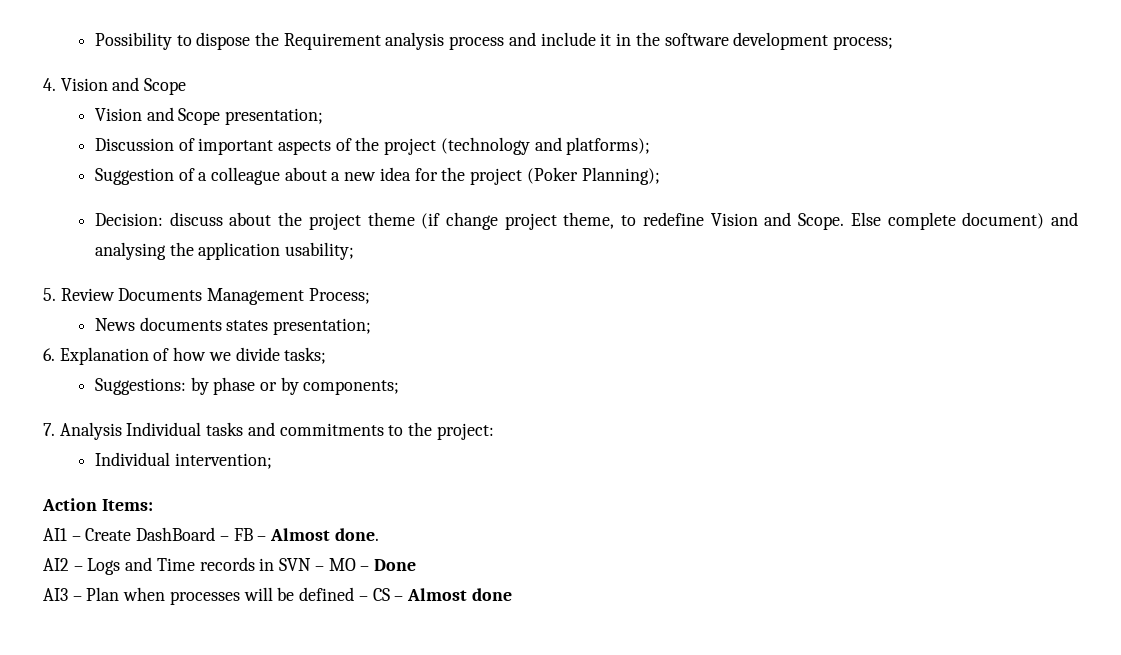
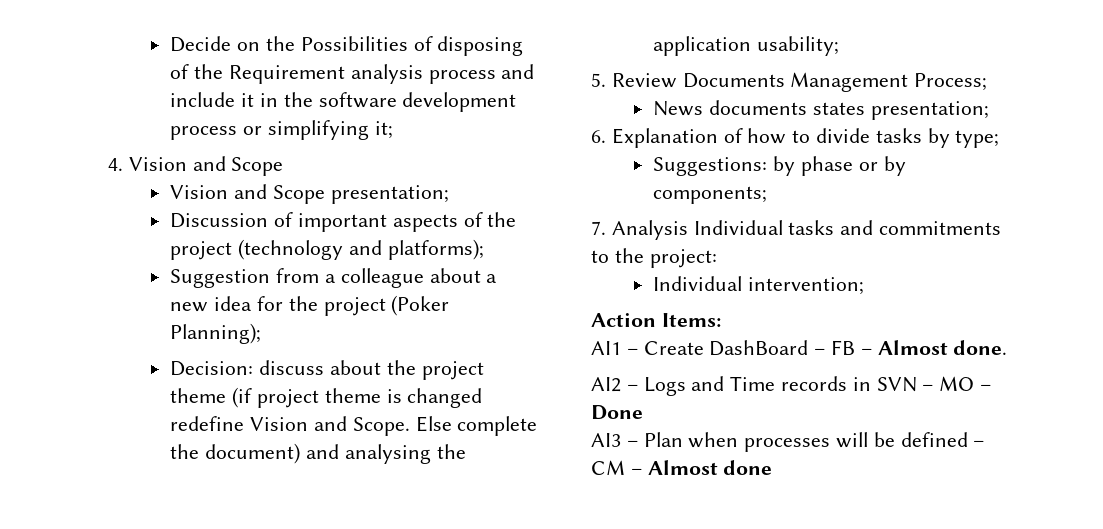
- Possibility to dispose the Requirement analysis process and include it in the software development process;
+ Decide on the Possibilities of disposing of the Requirement analysis process and include it in the software development process or simplifying it;
- Suggestion of a colleague about a new idea for the project (Poker Planning);
+ Suggestion from a colleague about a new idea for the project (Poker Planning);
- Decision: discuss about the project theme (if change project theme, to redefine Vision and Scope.
+ Decision: discuss about the project theme (if project theme is changed redefine Vision and Scope.
- Else complete document) and analysing the application usability;
+ Else complete the document) and analysing the application usability;
- 6. Explanation of how we divide tasks;
+ 6. Explanation of how to divide tasks by type;
- AI3 – Plan when processes will be defined – CS – Almost done
+ AI3 – Plan when processes will be defined – CM – Almost done

